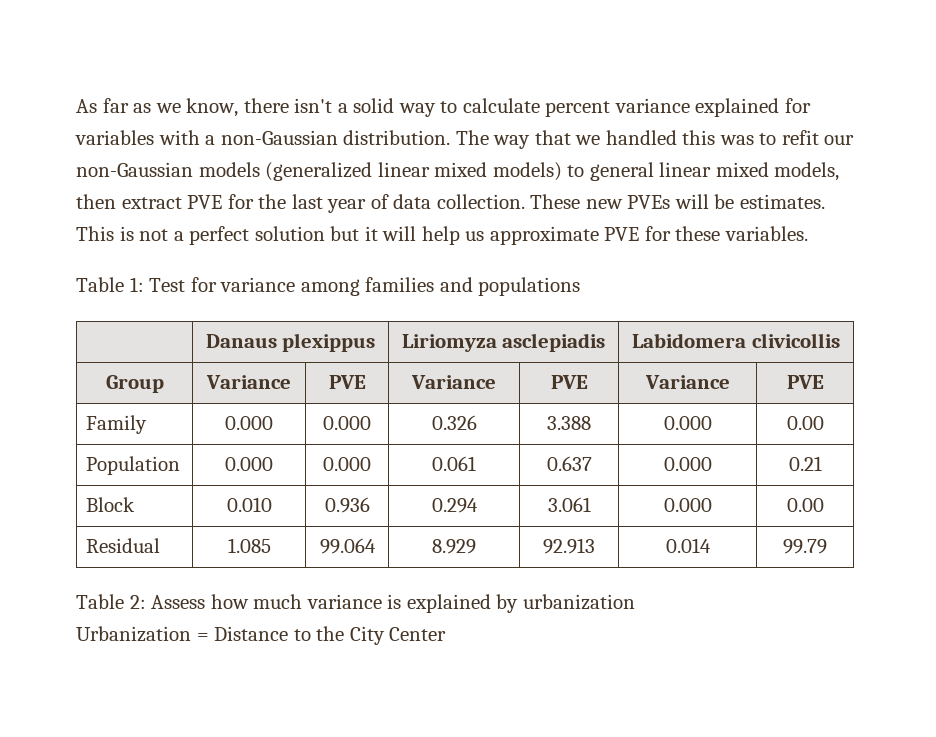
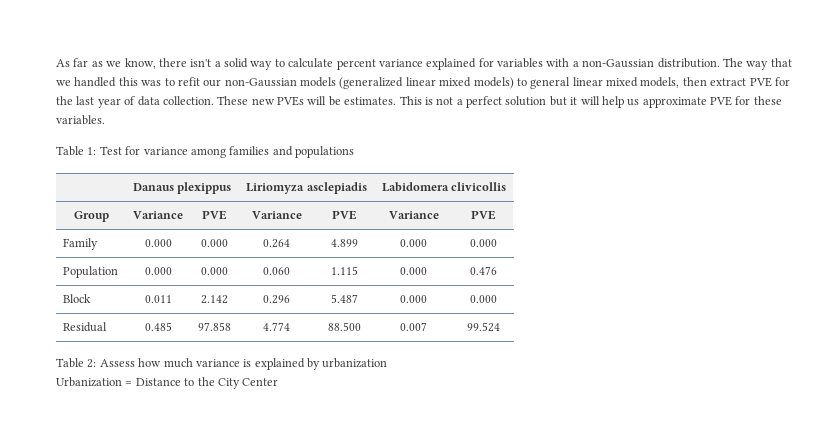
- Family | 0.000 | 0.000 | 0.326 | 3.388 | 0.000 | 0.00
+ Family | 0.000 | 0.000 | 0.264 | 4.899 | 0.000 | 0.000
- Population | 0.000 | 0.000 | 0.061 | 0.637 | 0.000 | 0.21
+ Population | 0.000 | 0.000 | 0.060 | 1.115 | 0.000 | 0.476
- Block | 0.010 | 0.936 | 0.294 | 3.061 | 0.000 | 0.00
+ Block | 0.011 | 2.142 | 0.296 | 5.487 | 0.000 | 0.000
- Residual | 1.085 | 99.064 | 8.929 | 92.913 | 0.014 | 99.79
+ Residual | 0.485 | 97.858 | 4.774 | 88.500 | 0.007 | 99.524

